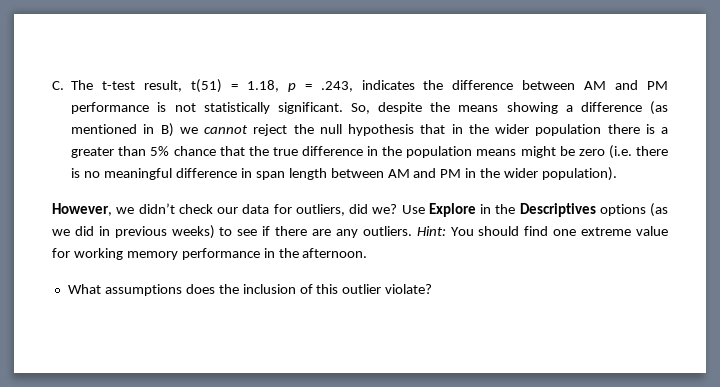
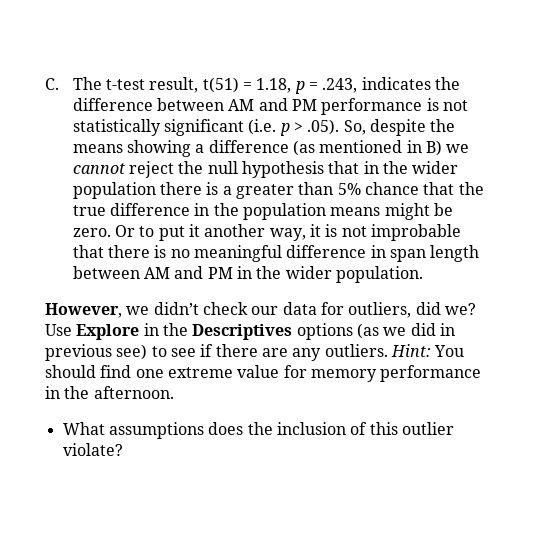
- C. The t-test result, t(51) = 1.18, p = .243, indicates the difference between AM and PM performance is not statistically significant. So, despite the means showing a difference (as mentioned in B) we cannot reject the null hypothesis that in the wider population there is a greater than 5% chance that the true difference in the population means might be zero (i.e. there is no meaningful difference in span length between AM and PM in the wider population).
+ C. The t-test result, t(51) = 1.18, p = .243, indicates the difference between AM and PM performance is not statistically significant (i.e. p > .05). So, despite the means showing a difference (as mentioned in B) we cannot reject the null hypothesis that in the wider population there is a greater than 5% chance that the true difference in the population means might be zero. Or to put it another way, it is not improbable that there is no meaningful difference in span length between AM and PM in the wider population.
- Use Explore in the Descriptives options (as we did in previous weeks) to see if there are any outliers.
+ Use Explore in the Descriptives options (as we did in previous see) to see if there are any outliers.
- Hint: You should find one extreme value for working memory performance in the afternoon.
+ Hint: You should find one extreme value for memory performance in the afternoon.

